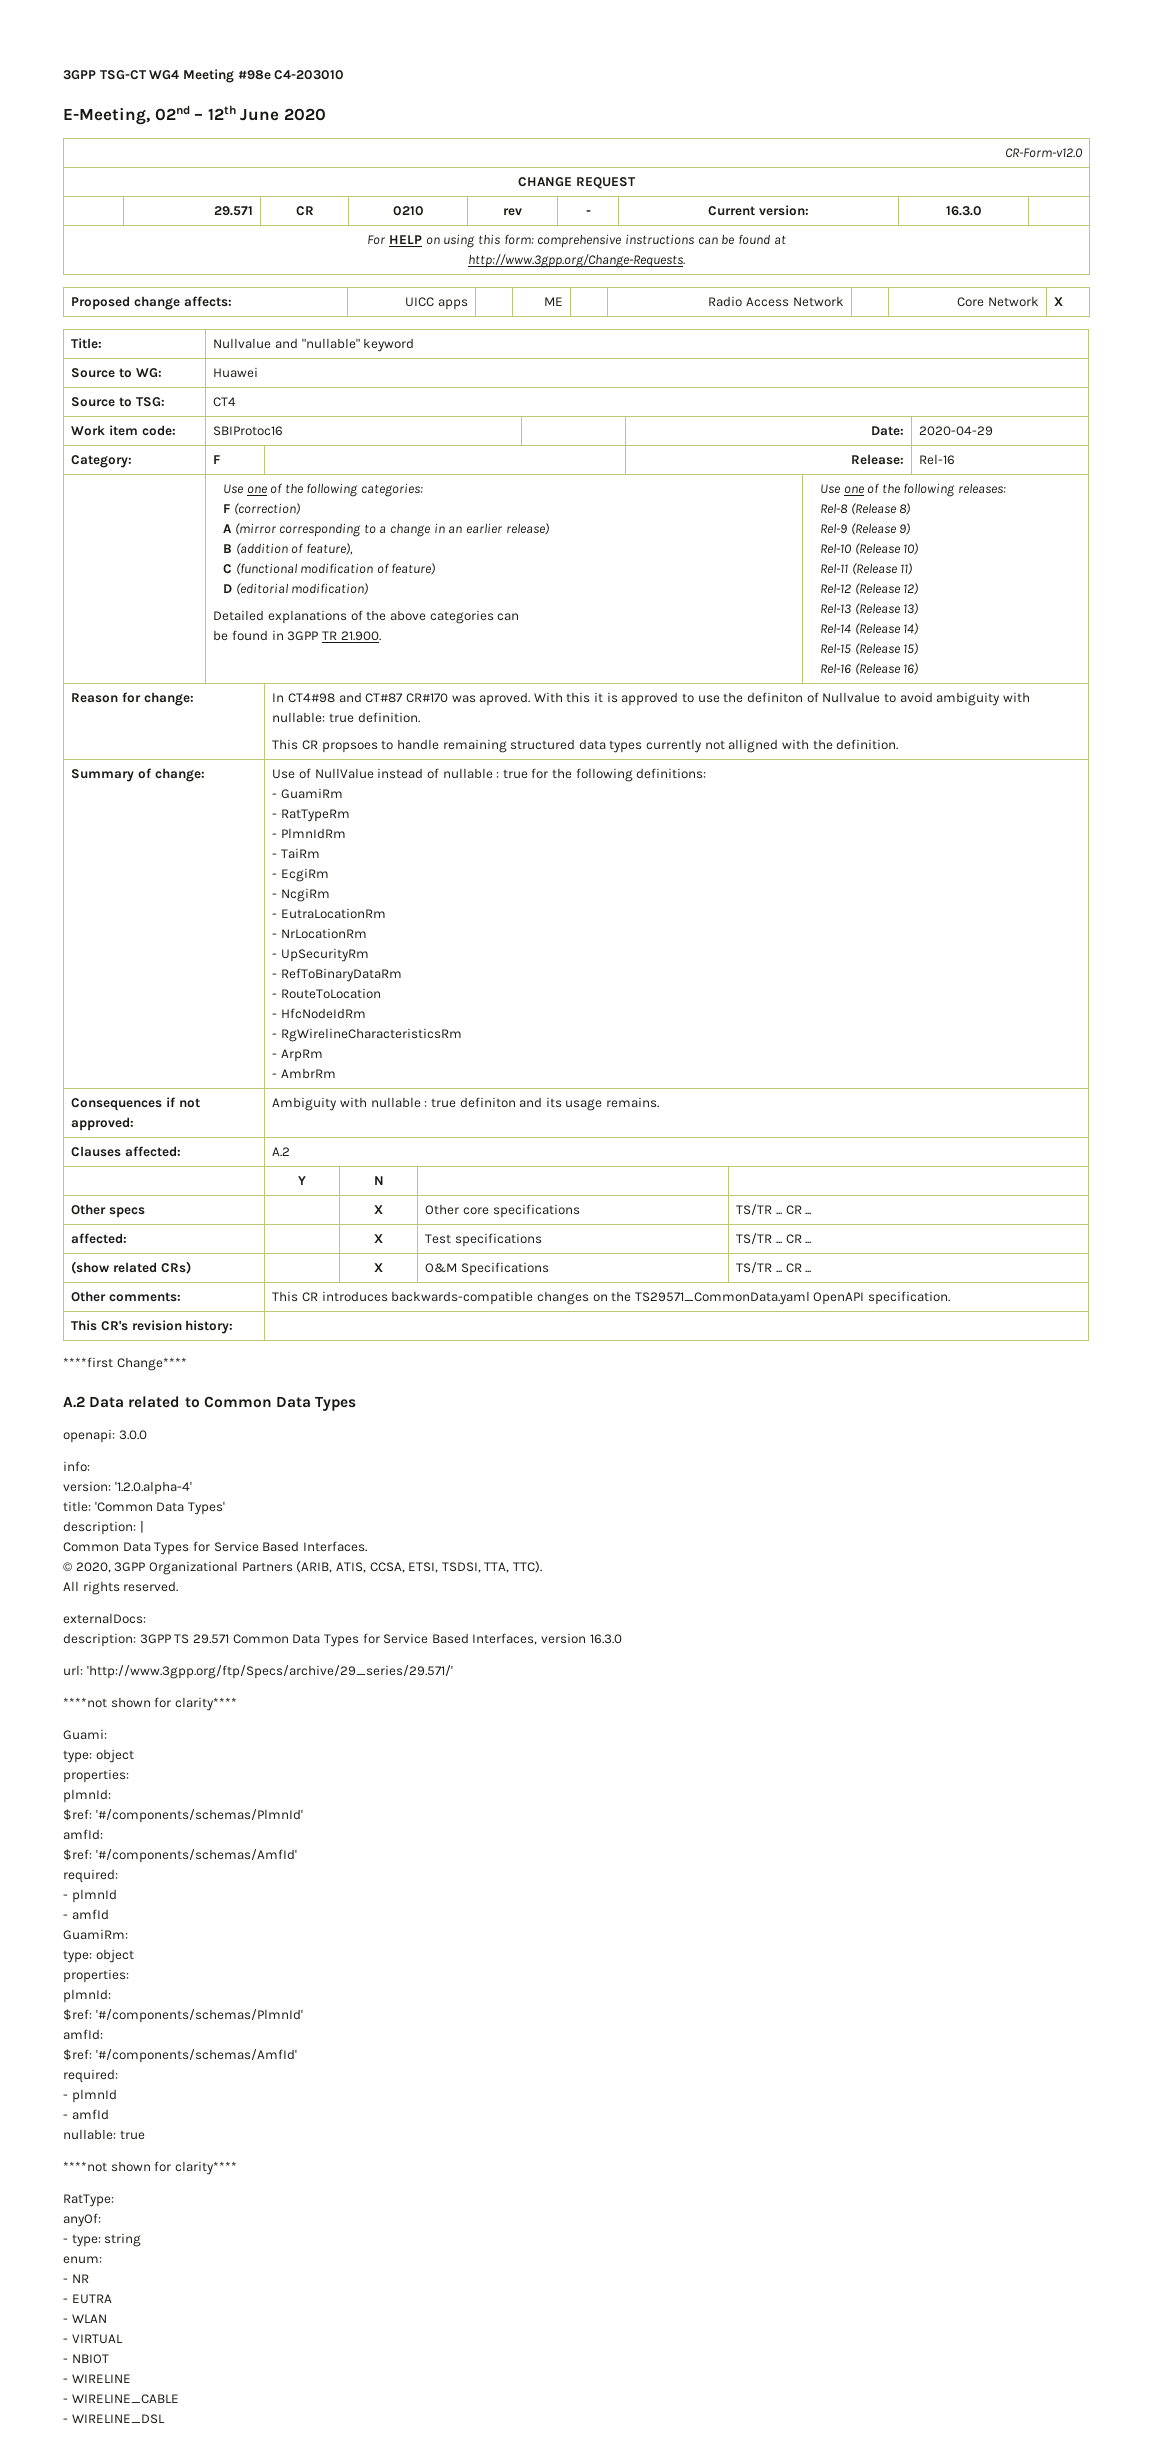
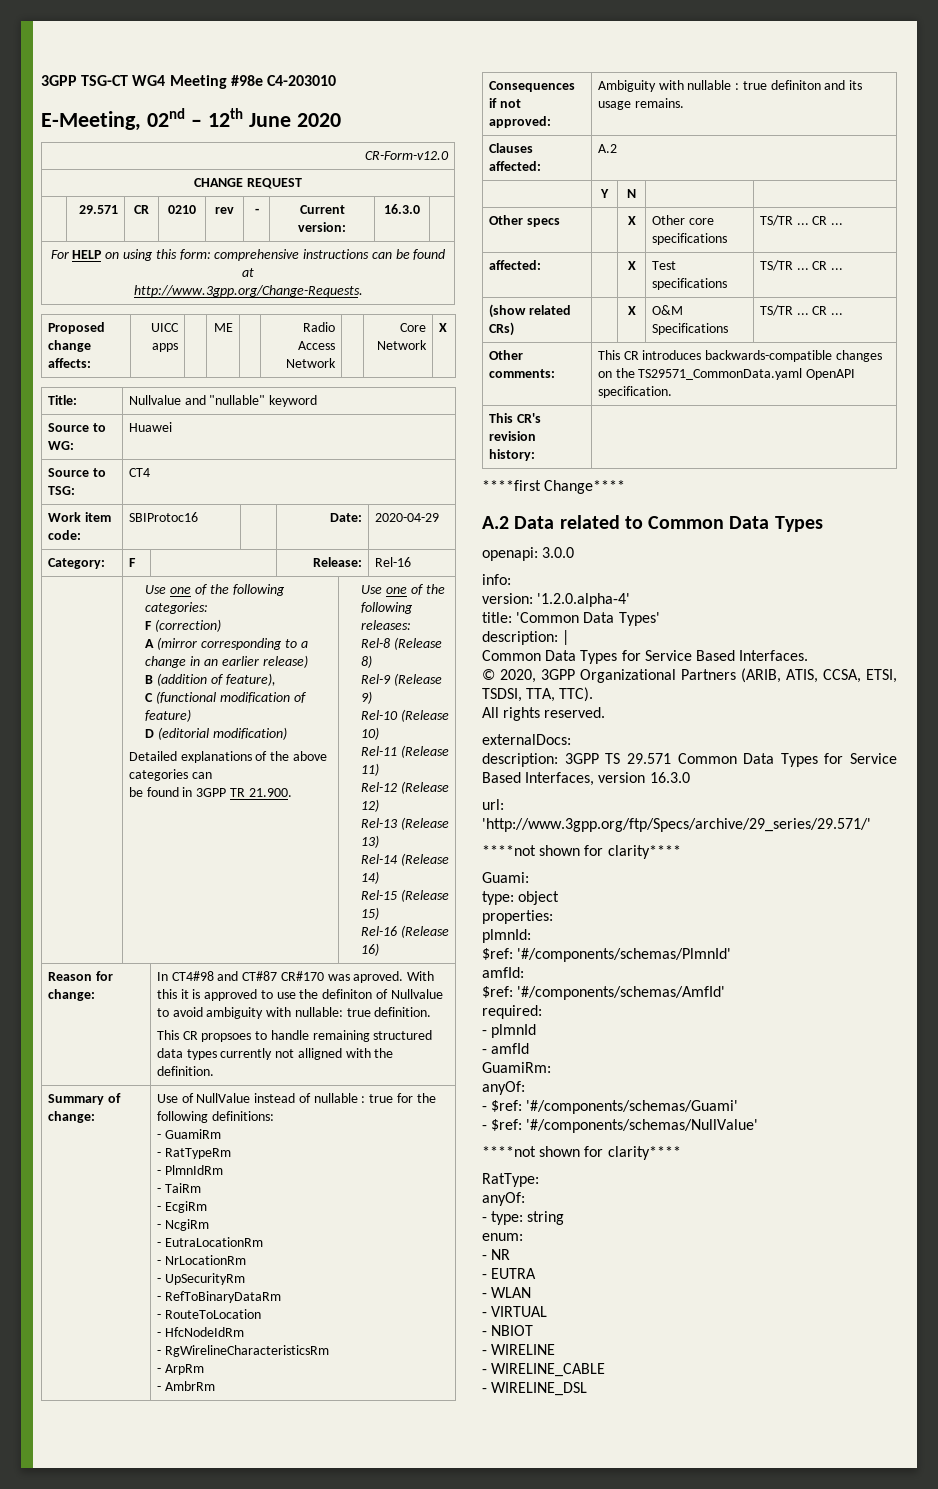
  GuamiRm:
- type: object
- properties:
- plmnId:
- $ref: '#/components/schemas/PlmnId'
- amfId:
- $ref: '#/components/schemas/AmfId'
- required:
- - plmnId
- - amfId
- nullable: true
+ anyOf:
+ - $ref: '#/components/schemas/Guami'
+ - $ref: '#/components/schemas/NullValue'

